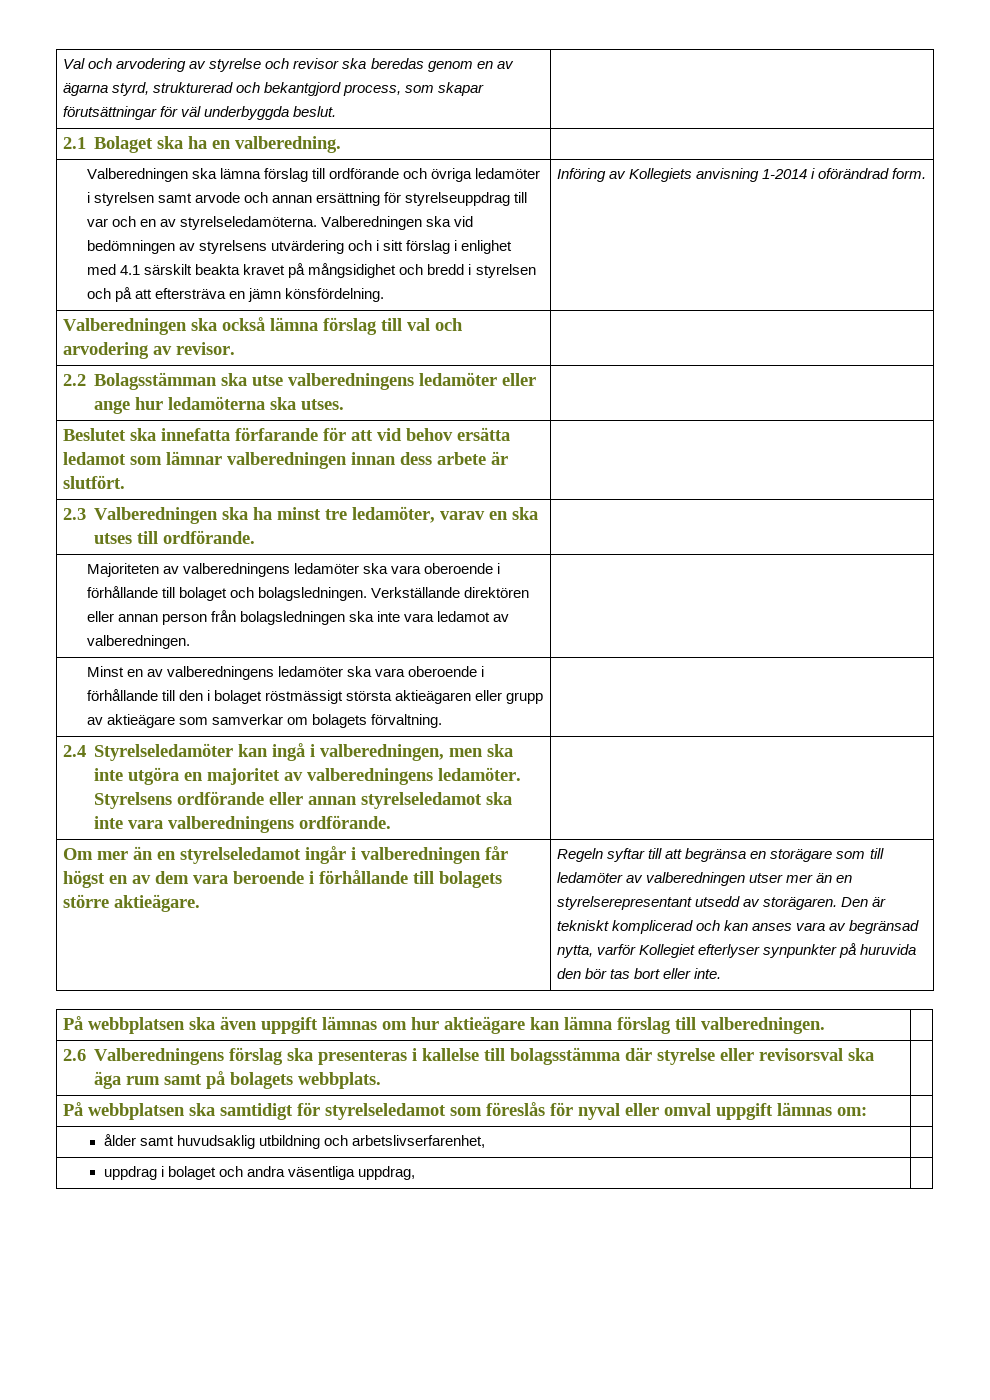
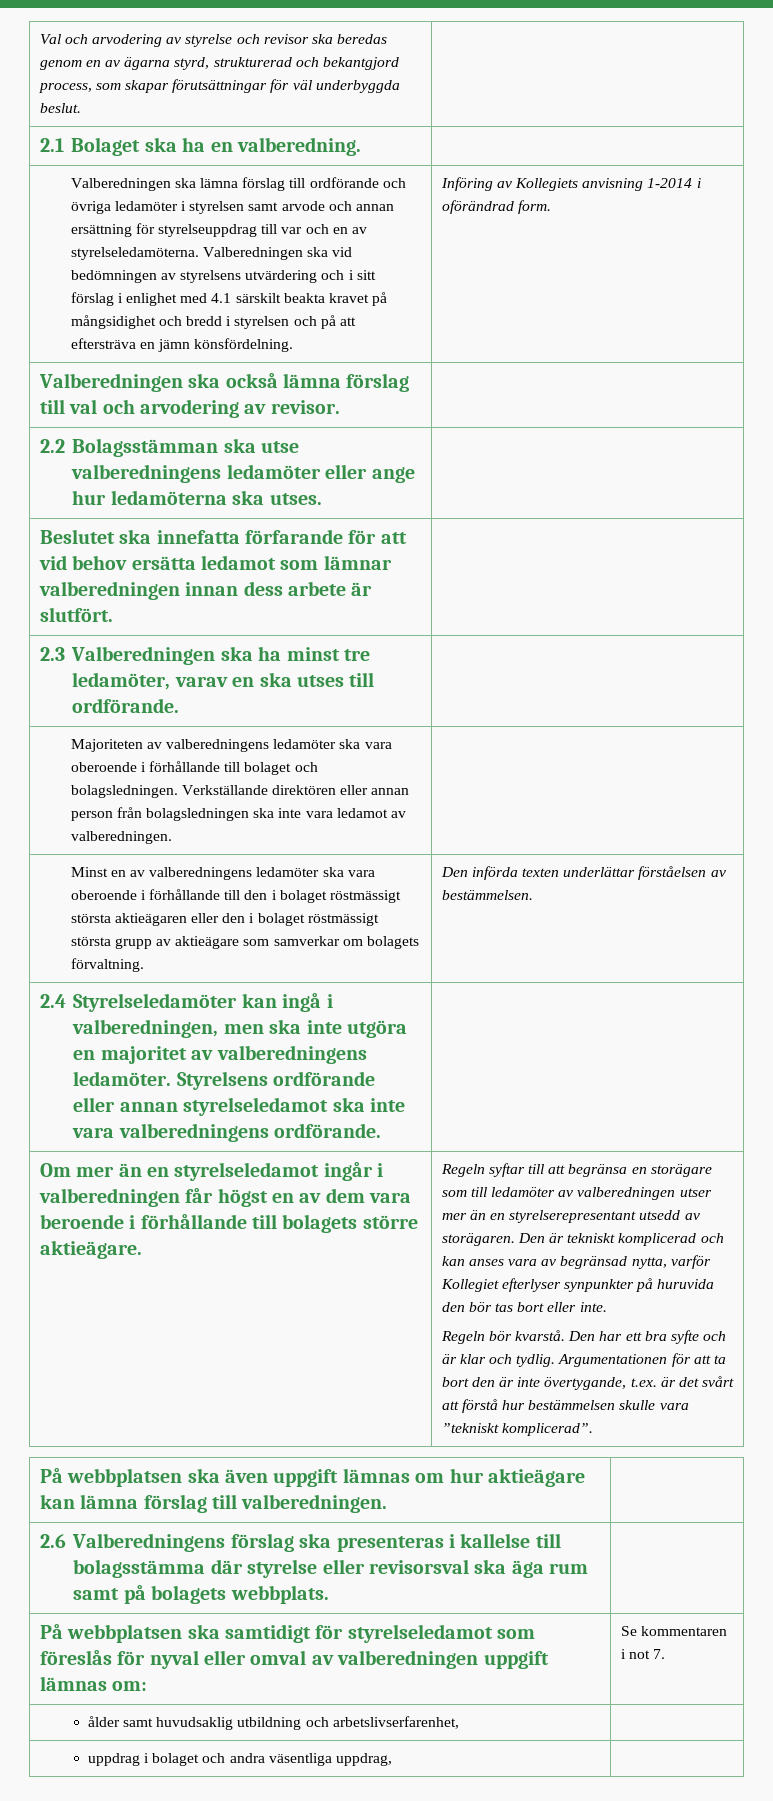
- Minst en av valberedningens ledamöter ska vara oberoende i förhållande till den i bolaget röstmässigt största aktieägaren eller grupp av aktieägare som samverkar om bolagets förvaltning. |
+ Minst en av valberedningens ledamöter ska vara oberoende i förhållande till den i bolaget röstmässigt största aktieägaren eller den i bolaget röstmässigt största grupp av aktieägare som samverkar om bolagets förvaltning. | Den införda texten underlättar förståelsen av bestämmelsen.
+ Regeln bör kvarstå. Den har ett bra syfte och är klar och tydlig. Argumentationen för att ta bort den är inte övertygande, t.ex. är det svårt att förstå hur bestämmelsen skulle vara ”tekniskt komplicerad”.
- På webbplatsen ska samtidigt för styrelseledamot som föreslås för nyval eller omval uppgift lämnas om: |
+ På webbplatsen ska samtidigt för styrelseledamot som föreslås för nyval eller omval av valberedningen uppgift lämnas om: | Se kommentaren i not 7.

